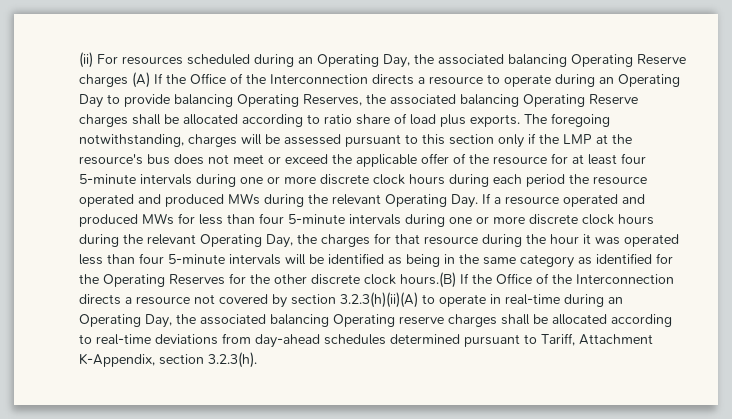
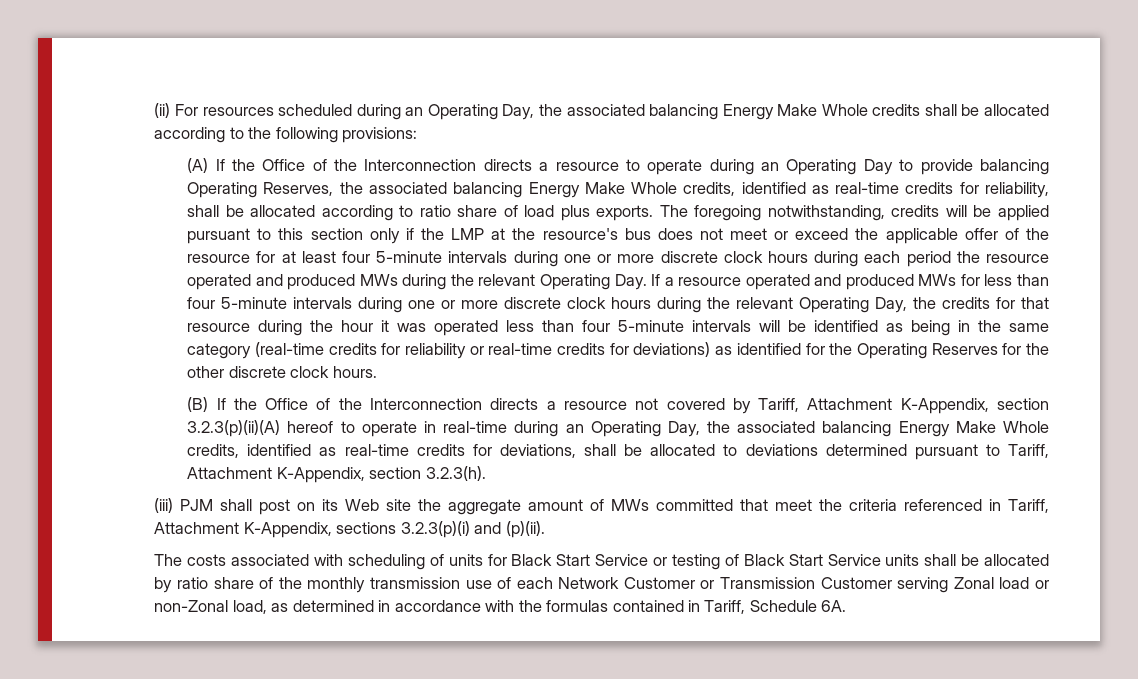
- (ii) For resources scheduled during an Operating Day, the associated balancing Operating Reserve charges (A) If the Office of the Interconnection directs a resource to operate during an Operating Day to provide balancing Operating Reserves, the associated balancing Operating Reserve charges shall be allocated according to ratio share of load plus exports.
+ (ii) For resources scheduled during an Operating Day, the associated balancing Energy Make Whole credits shall be allocated according to the following provisions:
+ (A) If the Office of the Interconnection directs a resource to operate during an Operating Day to provide balancing Operating Reserves, the associated balancing Energy Make Whole credits, identified as real-time credits for reliability, shall be allocated according to ratio share of load plus exports.
- The foregoing notwithstanding, charges will be assessed pursuant to this section only if the LMP at the resource's bus does not meet or exceed the applicable offer of the resource for at least four 5-minute intervals during one or more discrete clock hours during each period the resource operated and produced MWs during the relevant Operating Day. If a resource operated and produced MWs for less than four 5-minute intervals during one or more discrete clock hours during the relevant Operating Day, the charges for that resource during the hour it was operated less than four 5-minute intervals will be identified as being in the same category as identified for the Operating Reserves for the other discrete clock hours.(B) If the Office of the Interconnection directs a resource not covered by section 3.2.3(h)(ii)(A) to operate in real-time during an Operating Day, the associated balancing Operating reserve charges shall be allocated according to real-time deviations from day-ahead schedules determined pursuant to Tariff, Attachment K-Appendix, section 3.2.3(h).
+ The foregoing notwithstanding, credits will be applied pursuant to this section only if the LMP at the resource's bus does not meet or exceed the applicable offer of the resource for at least four 5-minute intervals during one or more discrete clock hours during each period the resource operated and produced MWs during the relevant Operating Day. If a resource operated and produced MWs for less than four 5-minute intervals during one or more discrete clock hours during the relevant Operating Day, the credits for that resource during the hour it was operated less than four 5-minute intervals will be identified as being in the same category (real-time credits for reliability or real-time credits for deviations) as identified for the Operating Reserves for the other discrete clock hours.
+ (B) If the Office of the Interconnection directs a resource not covered by Tariff, Attachment K-Appendix, section 3.2.3(p)(ii)(A) hereof to operate in real-time during an Operating Day, the associated balancing Energy Make Whole credits, identified as real-time credits for deviations, shall be allocated to deviations determined pursuant to Tariff, Attachment K-Appendix, section 3.2.3(h).
+ (iii) PJM shall post on its Web site the aggregate amount of MWs committed that meet the criteria referenced in Tariff, Attachment K-Appendix, sections 3.2.3(p)(i) and (p)(ii).
+ The costs associated with scheduling of units for Black Start Service or testing of Black Start Service units shall be allocated by ratio share of the monthly transmission use of each Network Customer or Transmission Customer serving Zonal load or non-Zonal load, as determined in accordance with the formulas contained in Tariff, Schedule 6A.

